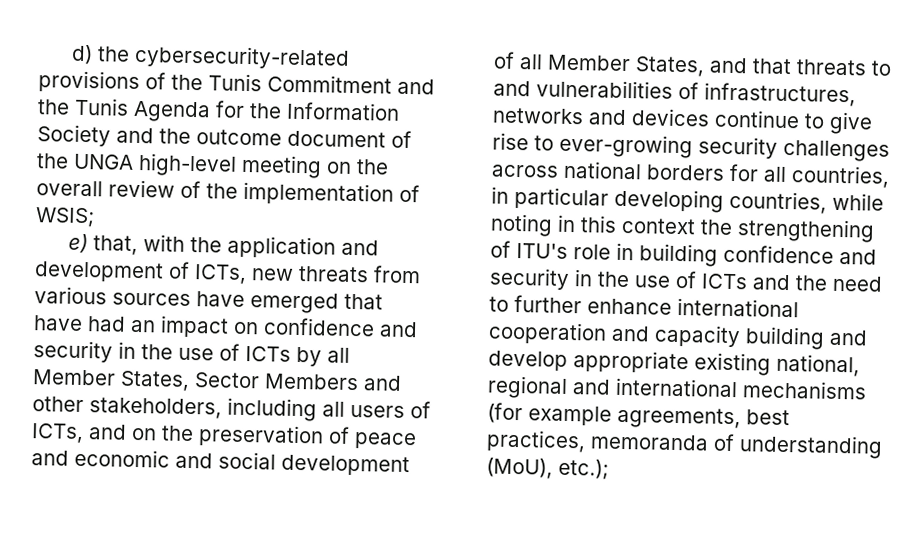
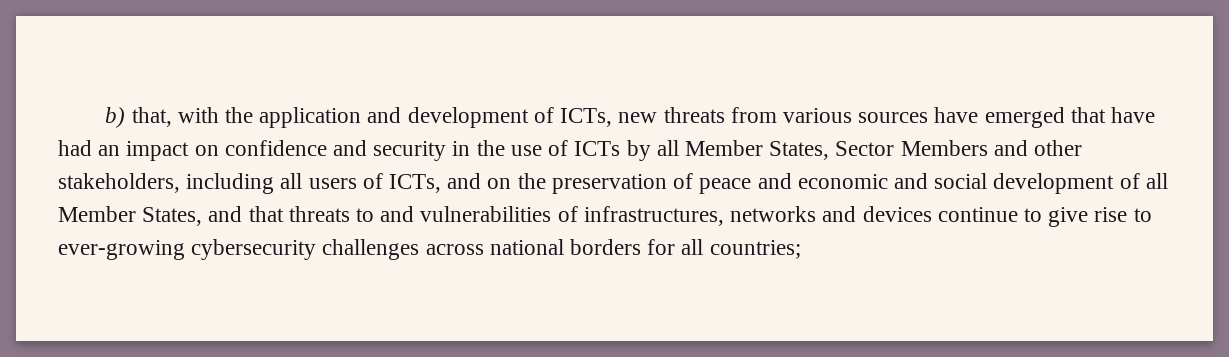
- d) the cybersecurity-related provisions of the Tunis Commitment and the Tunis Agenda for the Information Society and the outcome document of the UNGA high-level meeting on the overall review of the implementation of WSIS;
- e) that, with the application and development of ICTs, new threats from various sources have emerged that have had an impact on confidence and security in the use of ICTs by all Member States, Sector Members and other stakeholders, including all users of ICTs, and on the preservation of peace and economic and social development of all Member States, and that threats to and vulnerabilities of infrastructures, networks and devices continue to give rise to ever-growing security challenges across national borders for all countries, in particular developing countries, while noting in this context the strengthening of ITU's role in building confidence and security in the use of ICTs and the need to further enhance international cooperation and capacity building and develop appropriate existing national, regional and international mechanisms (for example agreements, best practices, memoranda of understanding (MoU), etc.);
+ b) that, with the application and development of ICTs, new threats from various sources have emerged that have had an impact on confidence and security in the use of ICTs by all Member States, Sector Members and other stakeholders, including all users of ICTs, and on the preservation of peace and economic and social development of all Member States, and that threats to and vulnerabilities of infrastructures, networks and devices continue to give rise to ever-growing cybersecurity challenges across national borders for all countries;

